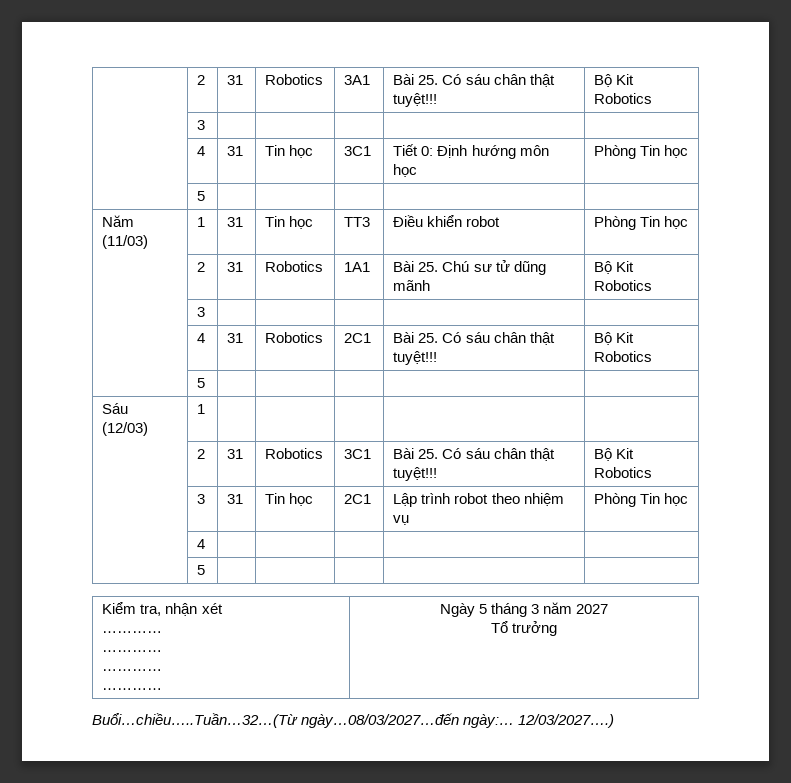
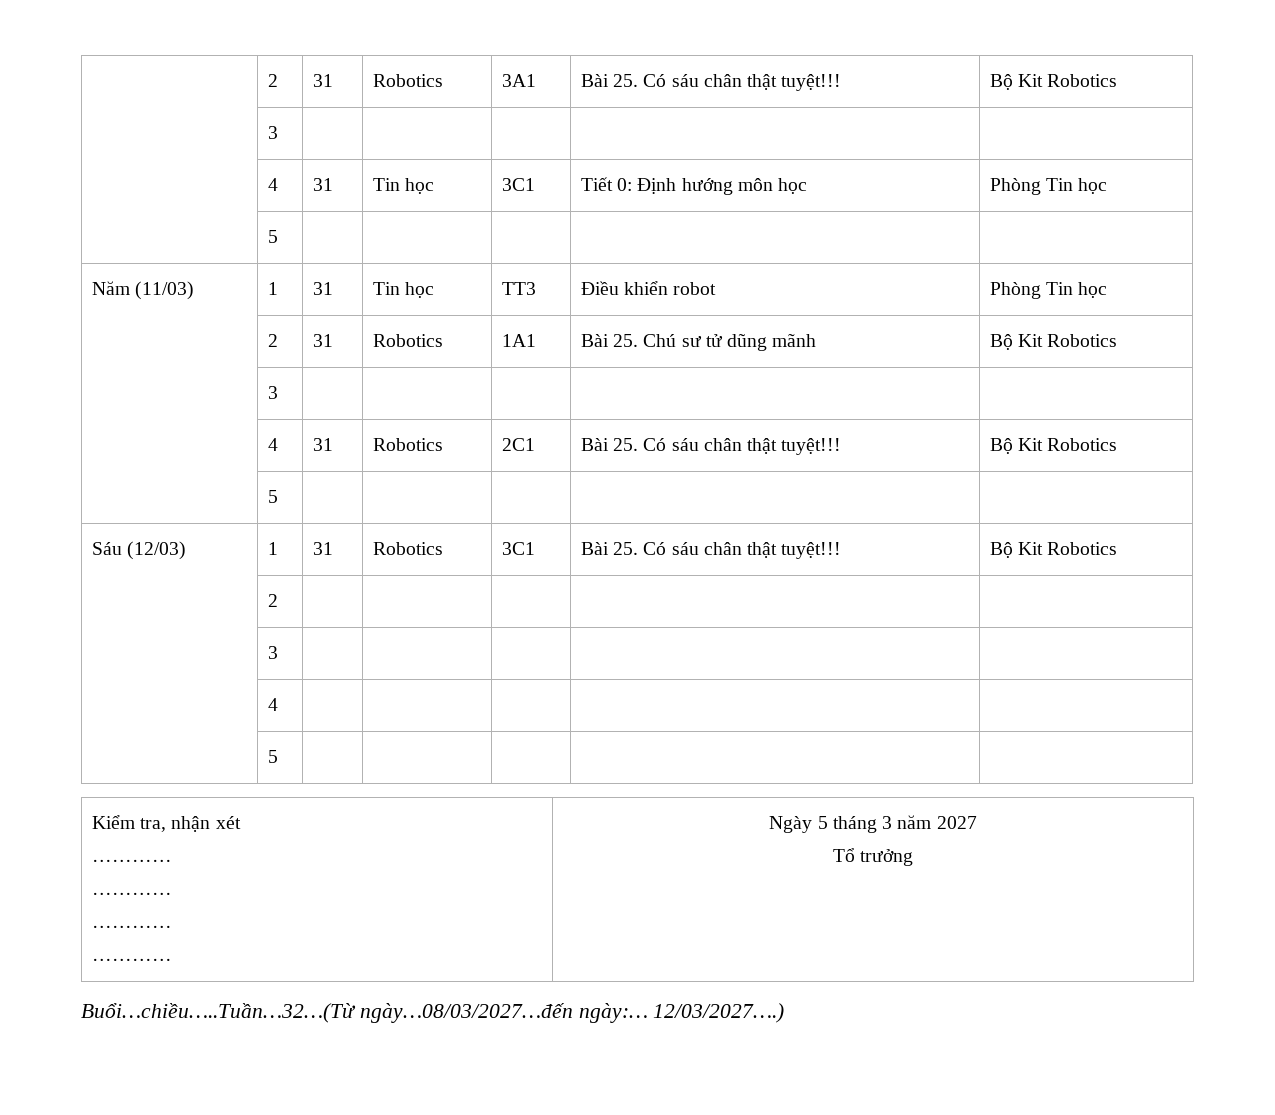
- Sáu (12/03) | 1 | | | | |
- | 2 | 31 | Robotics | 3C1 | Bài 25. Có sáu chân thật tuyệt!!! | Bộ Kit Robotics
+ Sáu (12/03) | 1 | 31 | Robotics | 3C1 | Bài 25. Có sáu chân thật tuyệt!!! | Bộ Kit Robotics
- | 3 | 31 | Tin học | 2C1 | Lập trình robot theo nhiệm vụ | Phòng Tin học
+ | 2 | | | | |
+ | 3 | | | | |

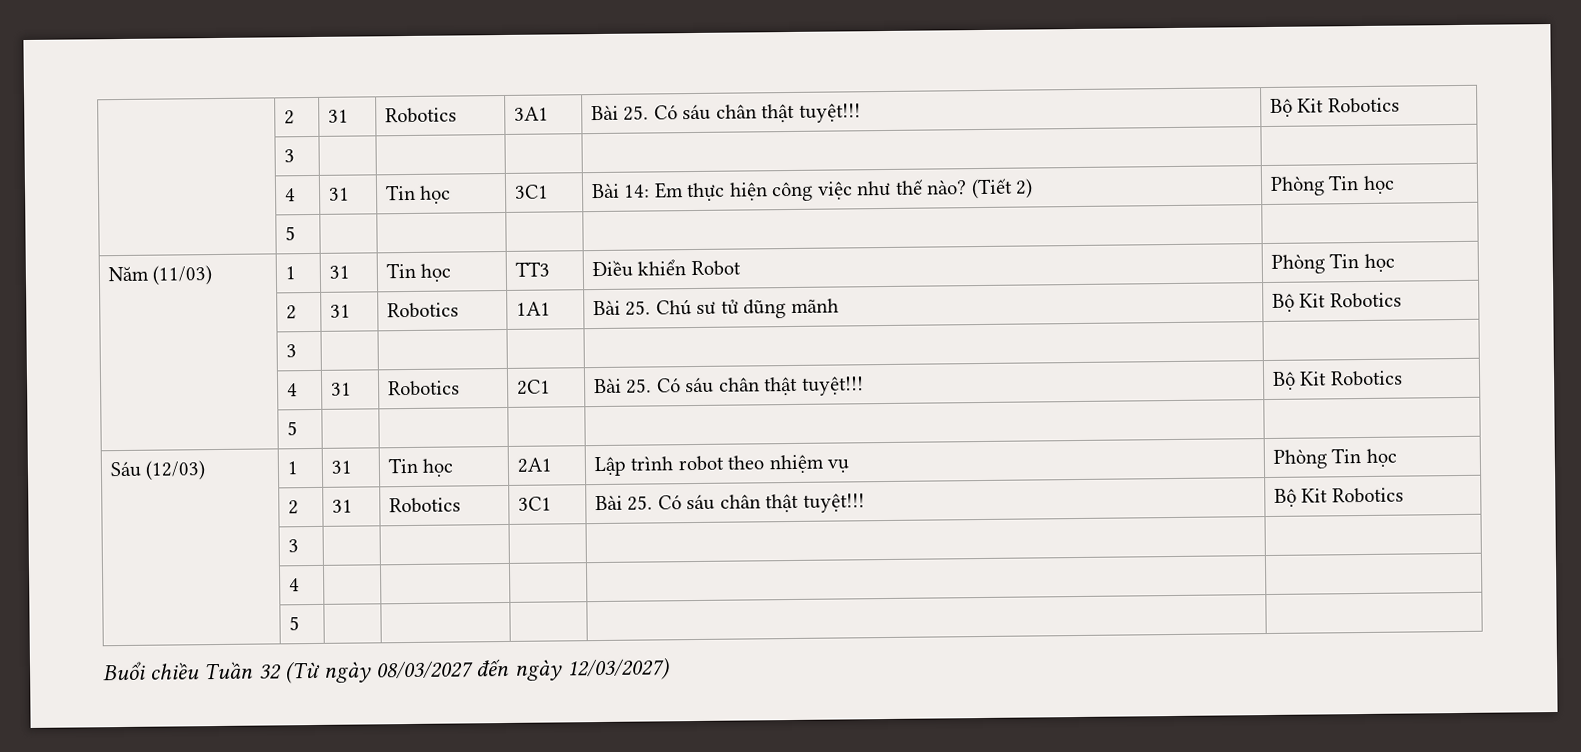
- | 4 | 31 | Tin học | 3C1 | Tiết 0: Định hướng môn học | Phòng Tin học
+ | 4 | 31 | Tin học | 3C1 | Bài 14: Em thực hiện công việc như thế nào? (Tiết 2) | Phòng Tin học
- Năm (11/03) | 1 | 31 | Tin học | TT3 | Điều khiển robot | Phòng Tin học
+ Năm (11/03) | 1 | 31 | Tin học | TT3 | Điều khiển Robot | Phòng Tin học
- Sáu (12/03) | 1 | 31 | Robotics | 3C1 | Bài 25. Có sáu chân thật tuyệt!!! | Bộ Kit Robotics
+ Sáu (12/03) | 1 | 31 | Tin học | 2A1 | Lập trình robot theo nhiệm vụ | Phòng Tin học
+ | 2 | 31 | Robotics | 3C1 | Bài 25. Có sáu chân thật tuyệt!!! | Bộ Kit Robotics
- | 2 | | | | |
- Kiểm tra, nhận xét
- …………
- …………
- …………
- ………… | Ngày 5 tháng 3 năm 2027
- Tổ trưởng
- Buổi…chiều…..Tuần…32…(Từ ngày…08/03/2027…đến ngày:… 12/03/2027….)
+ Buổi chiều Tuần 32 (Từ ngày 08/03/2027 đến ngày 12/03/2027)

